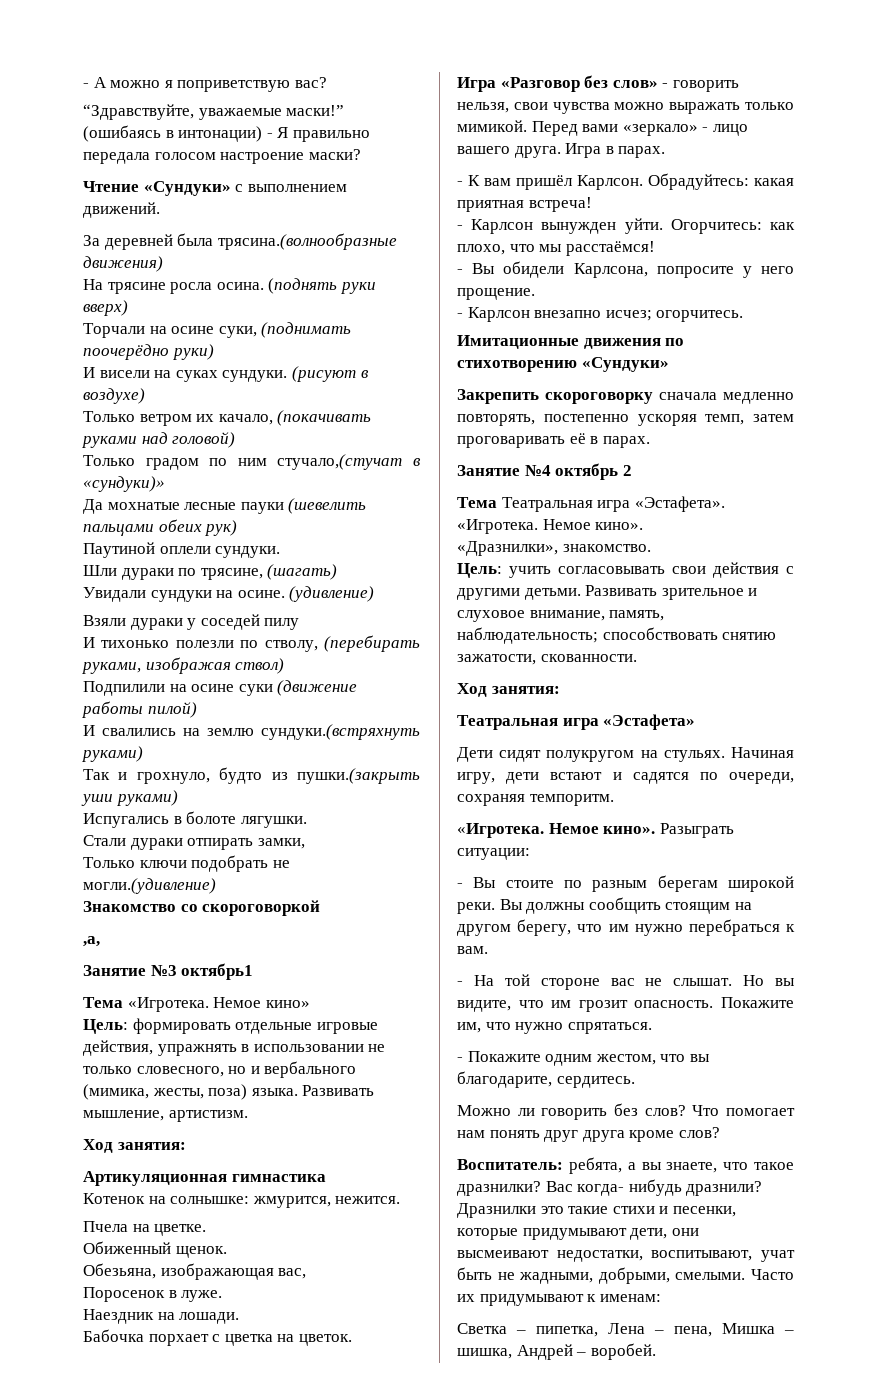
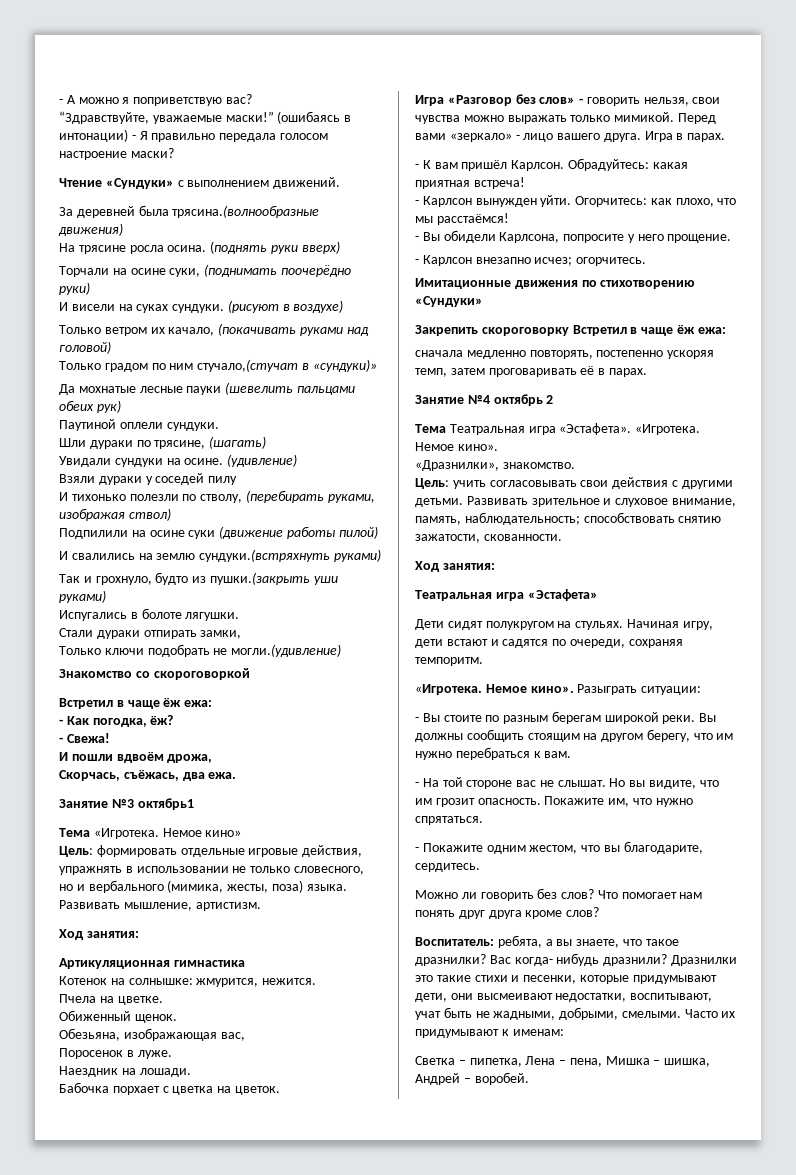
  Знакомство со скороговоркой
- ,а,
+ Встретил в чаще ёж ежа:
+ - Как погодка, ёж?
+ - Свежа!
+ И пошли вдвоём дрожа,
+ Скорчась, съёжась, два ежа.
- Закрепить скороговорку сначала медленно повторять, постепенно ускоряя темп, затем проговаривать её в парах.
+ Закрепить скороговорку Встретил в чаще ёж ежа:
+ сначала медленно повторять, постепенно ускоряя темп, затем проговаривать её в парах.

